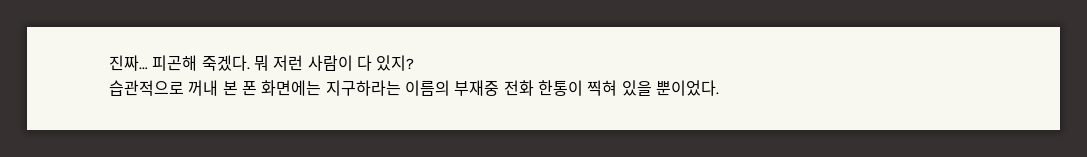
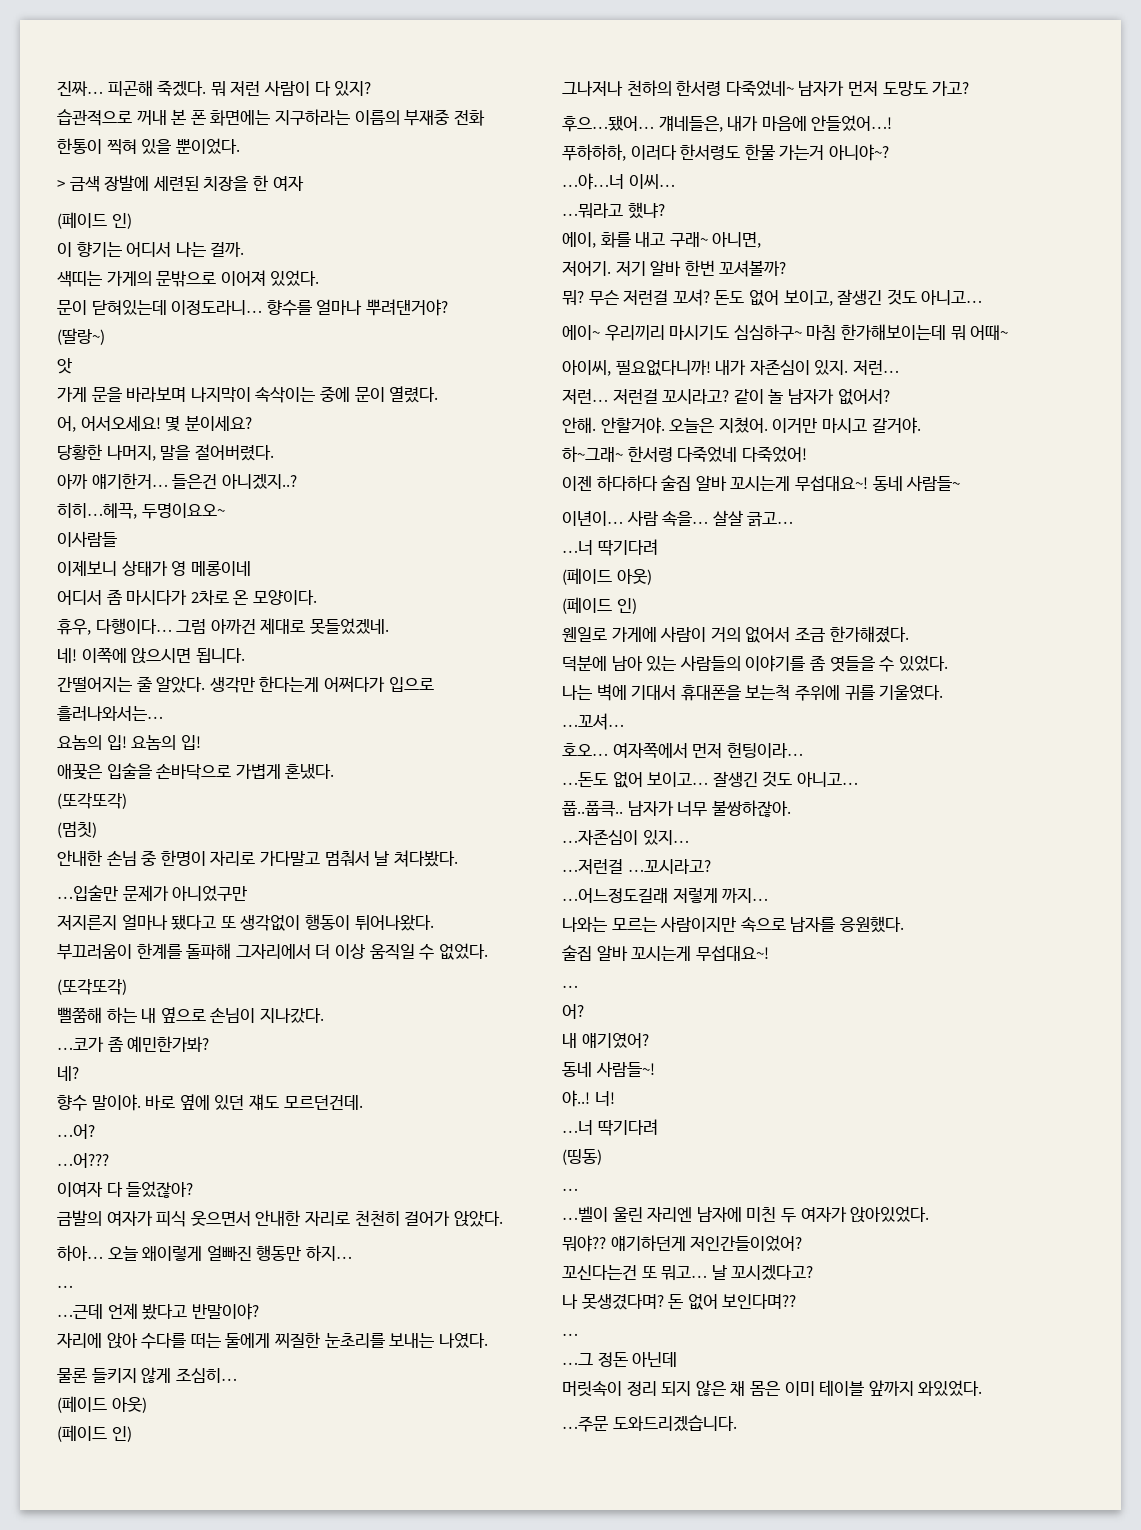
+ > 금색 장발에 세련된 치장을 한 여자
+ (페이드 인)
+ 이 향기는 어디서 나는 걸까.
+ 색띠는 가게의 문밖으로 이어져 있었다.
+ 문이 닫혀있는데 이정도라니… 향수를 얼마나 뿌려댄거야?
+ (딸랑~)
+ 앗
+ 가게 문을 바라보며 나지막이 속삭이는 중에 문이 열렸다.
+ 어, 어서오세요! 몇 분이세요?
+ 당황한 나머지, 말을 절어버렸다.
+ 아까 얘기한거… 들은건 아니겠지..?
+ 히히…헤끅, 두명이요오~
+ 이사람들
+ 이제보니 상태가 영 메롱이네
+ 어디서 좀 마시다가 2차로 온 모양이다.
+ 휴우, 다행이다… 그럼 아까건 제대로 못들었겠네.
+ 네! 이쪽에 앉으시면 됩니다.
+ 간떨어지는 줄 알았다. 생각만 한다는게 어쩌다가 입으로 흘러나와서는…
+ 요놈의 입! 요놈의 입!
+ 애꿎은 입술을 손바닥으로 가볍게 혼냈다.
+ (또각또각)
+ (멈칫)
+ 안내한 손님 중 한명이 자리로 가다말고 멈춰서 날 쳐다봤다.
+ …입술만 문제가 아니었구만
+ 저지른지 얼마나 됐다고 또 생각없이 행동이 튀어나왔다.
+ 부끄러움이 한계를 돌파해 그자리에서 더 이상 움직일 수 없었다.
+ (또각또각)
+ 뻘쭘해 하는 내 옆으로 손님이 지나갔다.
+ …코가 좀 예민한가봐?
+ 네?
+ 향수 말이야. 바로 옆에 있던 쟤도 모르던건데.
+ …어?
+ …어???
+ 이여자 다 들었잖아?
+ 금발의 여자가 피식 웃으면서 안내한 자리로 천천히 걸어가 앉았다.
+ 하아… 오늘 왜이렇게 얼빠진 행동만 하지…
+ …
+ …근데 언제 봤다고 반말이야?
+ 자리에 앉아 수다를 떠는 둘에게 찌질한 눈초리를 보내는 나였다.
+ 물론 들키지 않게 조심히…
+ (페이드 아웃)
+ (페이드 인)
+ 그나저나 천하의 한서령 다죽었네~ 남자가 먼저 도망도 가고?
+ 후으…됐어… 걔네들은, 내가 마음에 안들었어…!
+ 푸하하하, 이러다 한서령도 한물 가는거 아니야~?
+ …야…너 이씨…
+ …뭐라고 했냐?
+ 에이, 화를 내고 구래~ 아니면,
+ 저어기. 저기 알바 한번 꼬셔볼까?
+ 뭐? 무슨 저런걸 꼬셔? 돈도 없어 보이고, 잘생긴 것도 아니고…
+ 에이~ 우리끼리 마시기도 심심하구~ 마침 한가해보이는데 뭐 어때~
+ 아이씨, 필요없다니까! 내가 자존심이 있지. 저런…
+ 저런… 저런걸 꼬시라고? 같이 놀 남자가 없어서?
+ 안해. 안할거야. 오늘은 지쳤어. 이거만 마시고 갈거야.
+ 하~그래~ 한서령 다죽었네 다죽었어!
+ 이젠 하다하다 술집 알바 꼬시는게 무섭대요~! 동네 사람들~
+ 이년이… 사람 속을… 살살 긁고…
+ …너 딱기다려
+ (페이드 아웃)
+ (페이드 인)
+ 웬일로 가게에 사람이 거의 없어서 조금 한가해졌다.
+ 덕분에 남아 있는 사람들의 이야기를 좀 엿들을 수 있었다.
+ 나는 벽에 기대서 휴대폰을 보는척 주위에 귀를 기울였다.
+ …꼬셔…
+ 호오… 여자쪽에서 먼저 헌팅이라…
+ …돈도 없어 보이고… 잘생긴 것도 아니고…
+ 풉..풉큭.. 남자가 너무 불쌍하잖아.
+ …자존심이 있지…
+ …저런걸 …꼬시라고?
+ …어느정도길래 저렇게 까지…
+ 나와는 모르는 사람이지만 속으로 남자를 응원했다.
+ 술집 알바 꼬시는게 무섭대요~!
+ …
+ 어?
+ 내 얘기였어?
+ 동네 사람들~!
+ 야..! 너!
+ …너 딱기다려
+ (띵동)
+ …
+ …벨이 울린 자리엔 남자에 미친 두 여자가 앉아있었다.
+ 뭐야?? 얘기하던게 저인간들이었어?
+ 꼬신다는건 또 뭐고… 날 꼬시겠다고?
+ 나 못생겼다며? 돈 없어 보인다며??
+ …
+ …그 정돈 아닌데
+ 머릿속이 정리 되지 않은 채 몸은 이미 테이블 앞까지 와있었다.
+ …주문 도와드리겠습니다.

